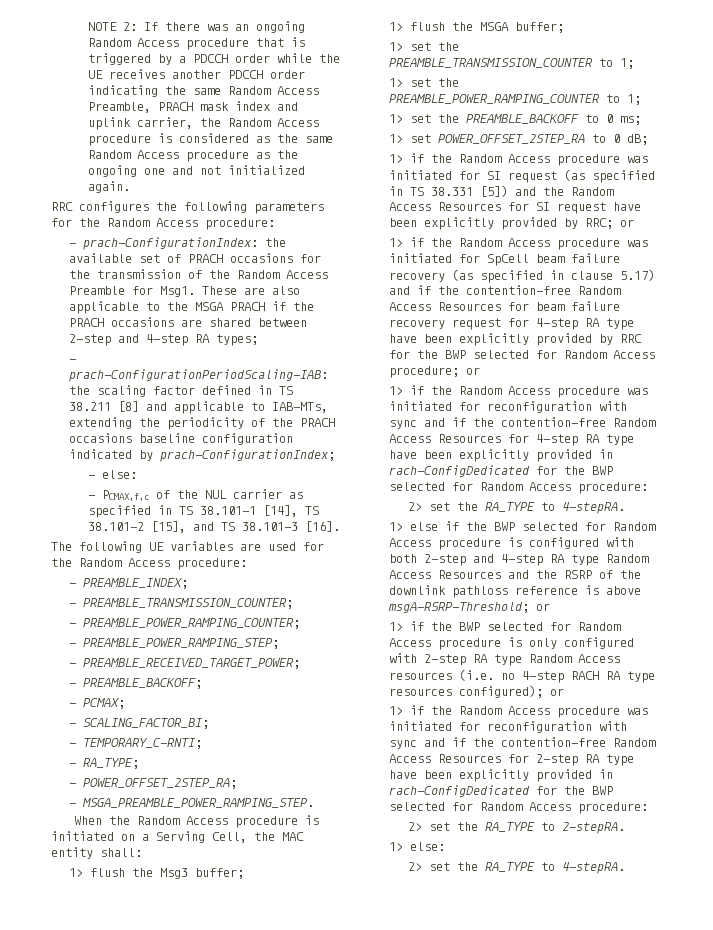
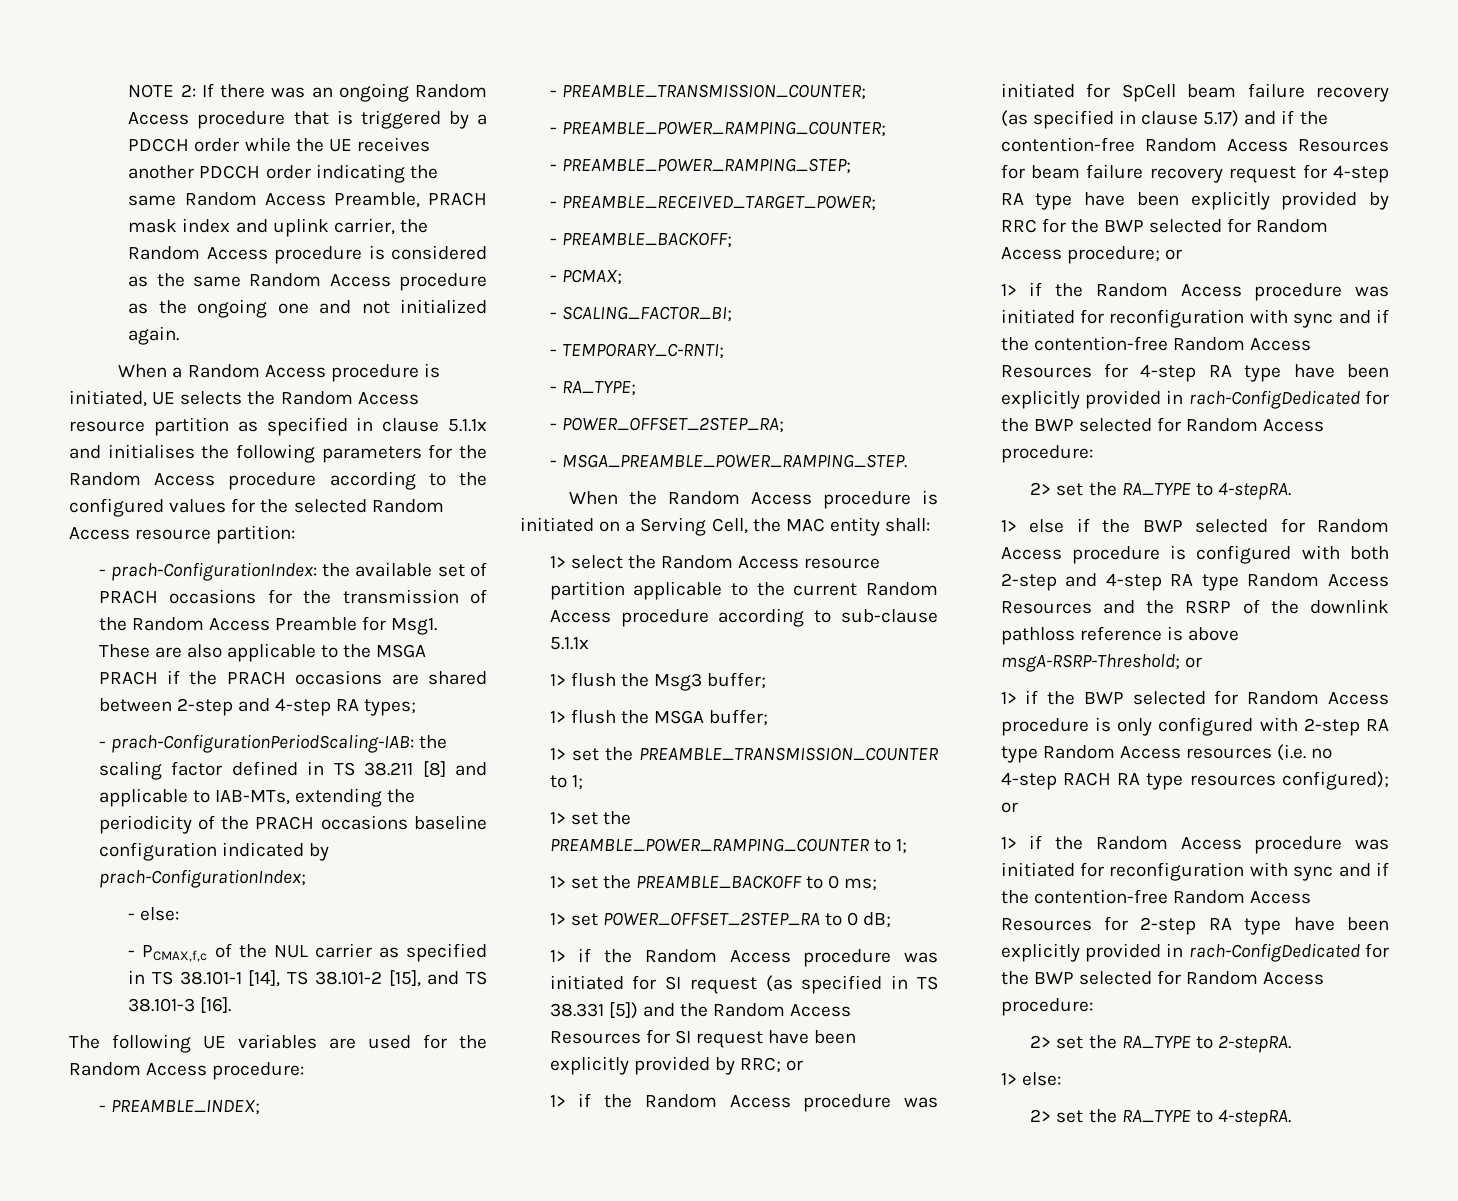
- RRC configures the following parameters for the Random Access procedure:
+ When a Random Access procedure is initiated, UE selects the Random Access resource partition as specified in clause 5.1.1x and initialises the following parameters for the Random Access procedure according to the configured values for the selected Random Access resource partition:
+ 1> select the Random Access resource partition applicable to the current Random Access procedure according to sub-clause 5.1.1x

